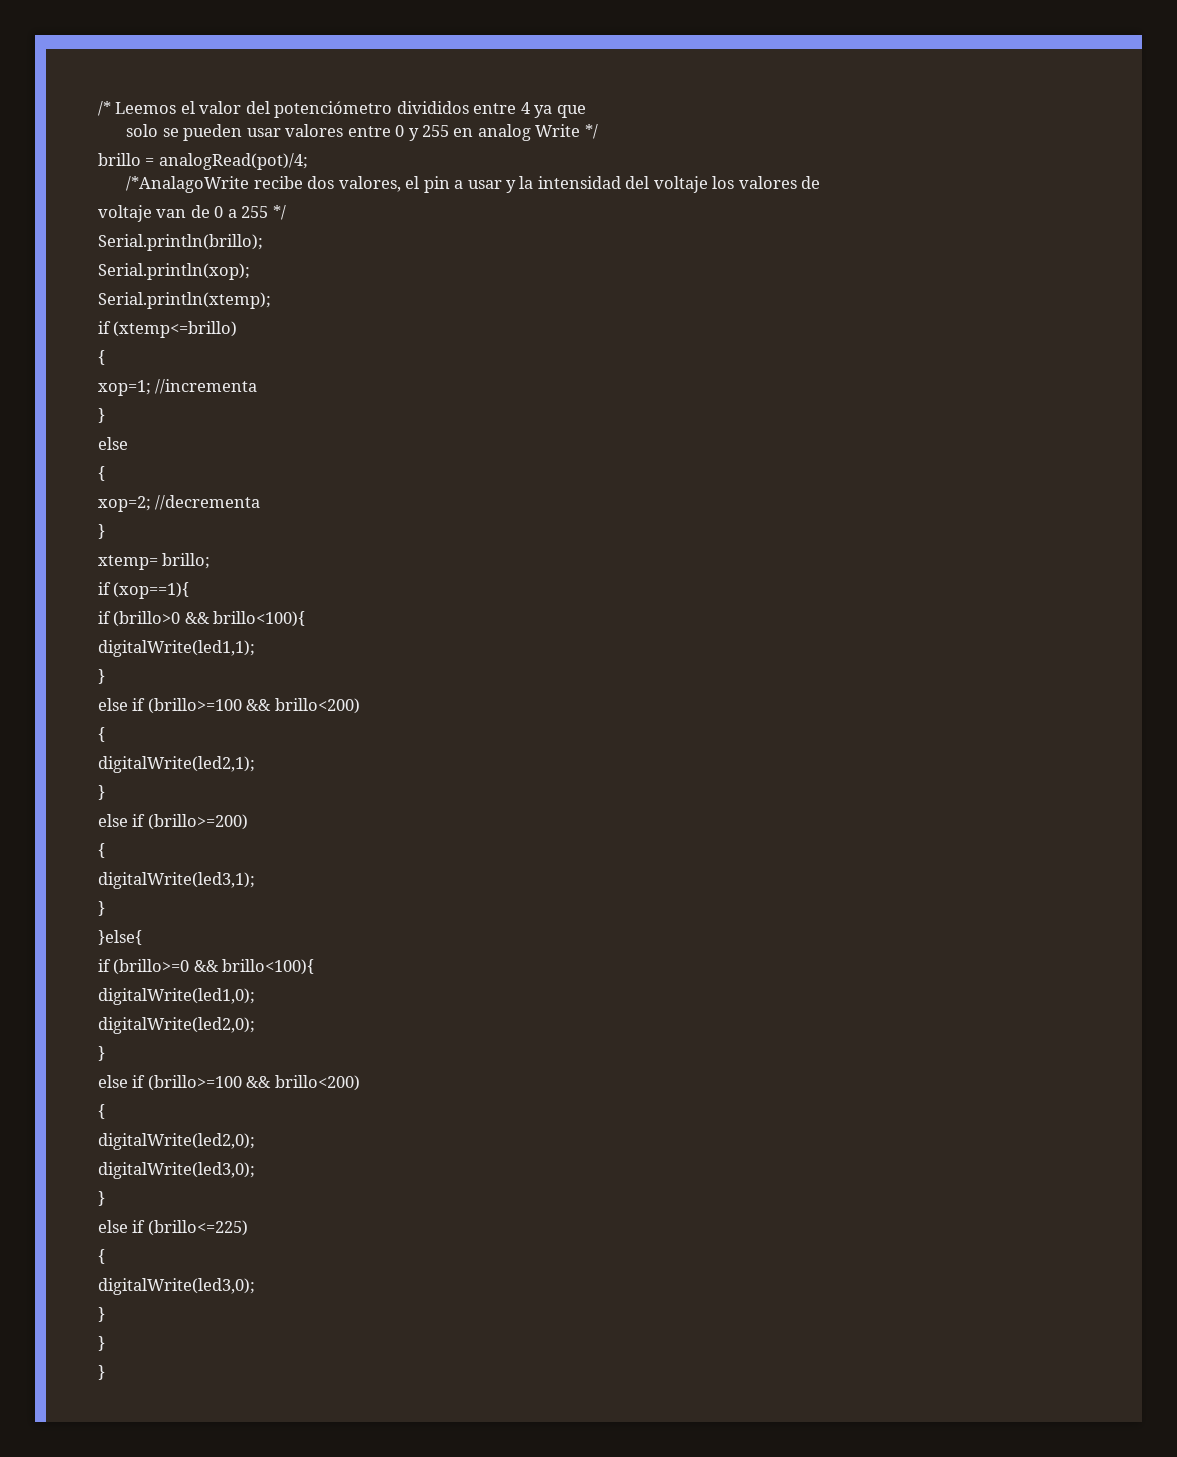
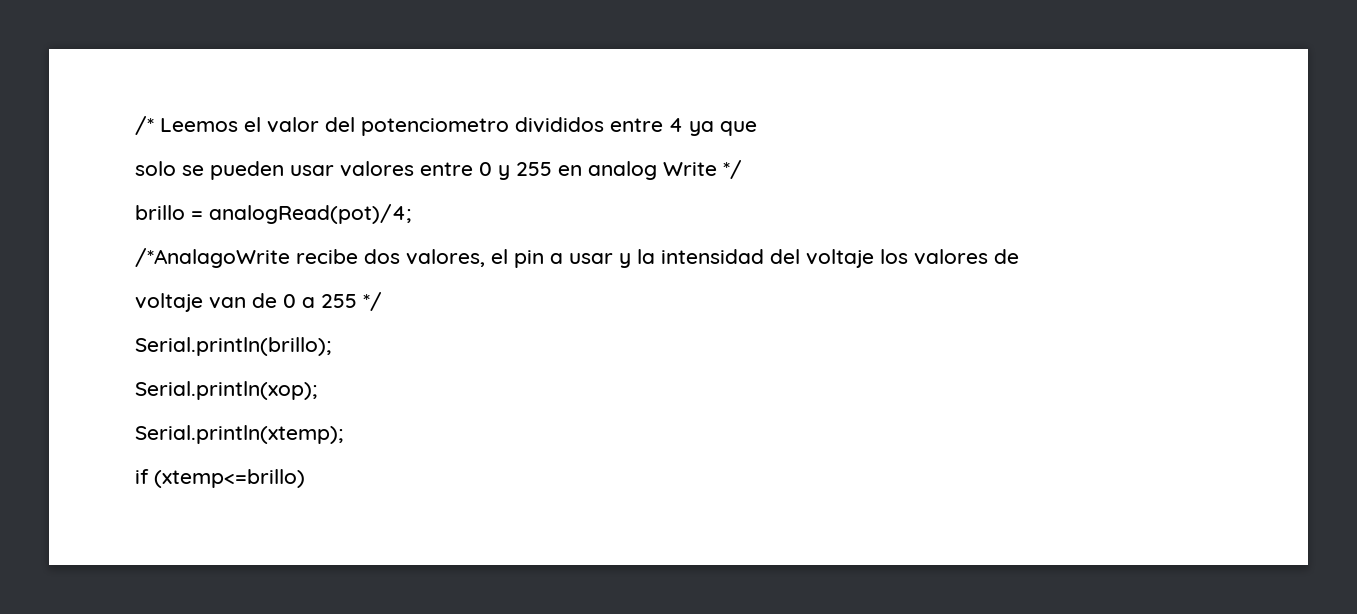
- /* Leemos el valor del potenciómetro divididos entre 4 ya que
+ /* Leemos el valor del potenciometro divididos entre 4 ya que
  if (xtemp<=brillo)
- {
- xop=1; //incrementa
- }
- else
- {
- xop=2; //decrementa
- }
- xtemp= brillo;
- if (xop==1){
- if (brillo>0 && brillo<100){
- digitalWrite(led1,1);
- }
- else if (brillo>=100 && brillo<200)
- {
- digitalWrite(led2,1);
- }
- else if (brillo>=200)
- {
- digitalWrite(led3,1);
- }
- }else{
- if (brillo>=0 && brillo<100){
- digitalWrite(led1,0);
- digitalWrite(led2,0);
- }
- else if (brillo>=100 && brillo<200)
- {
- digitalWrite(led2,0);
- digitalWrite(led3,0);
- }
- else if (brillo<=225)
- {
- digitalWrite(led3,0);
- }
- }
- }

